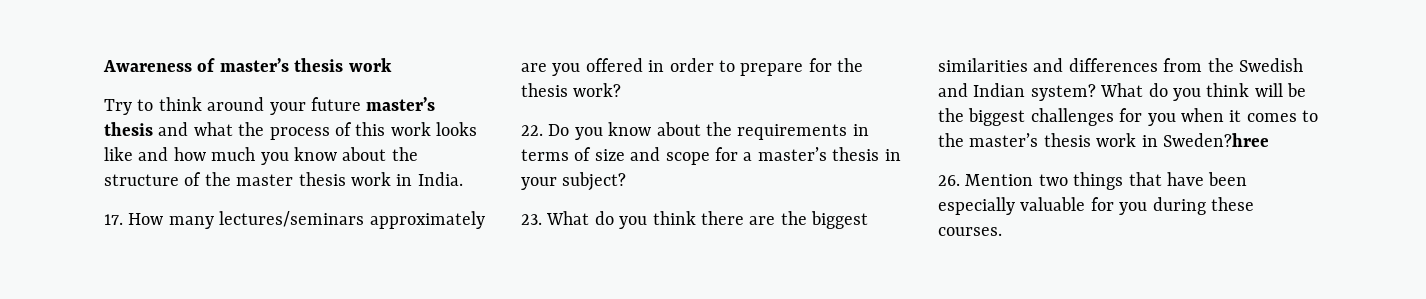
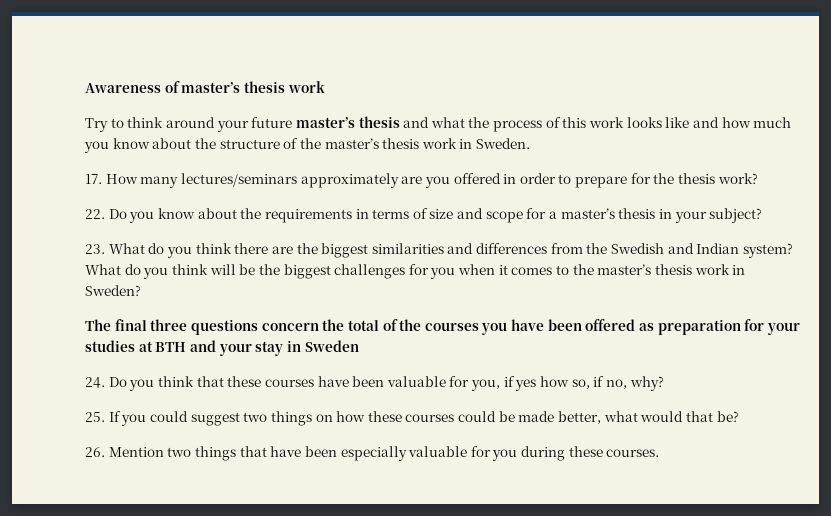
- Try to think around your future master’s thesis and what the process of this work looks like and how much you know about the structure of the master thesis work in India.
+ Try to think around your future master’s thesis and what the process of this work looks like and how much you know about the structure of the master’s thesis work in Sweden.
- What do you think will be the biggest challenges for you when it comes to the master’s thesis work in Sweden?hree
+ What do you think will be the biggest challenges for you when it comes to the master’s thesis work in Sweden?
+ The final three questions concern the total of the courses you have been offered as preparation for your studies at BTH and your stay in Sweden
+ 24. Do you think that these courses have been valuable for you, if yes how so, if no, why?
+ 25. If you could suggest two things on how these courses could be made better, what would that be?

